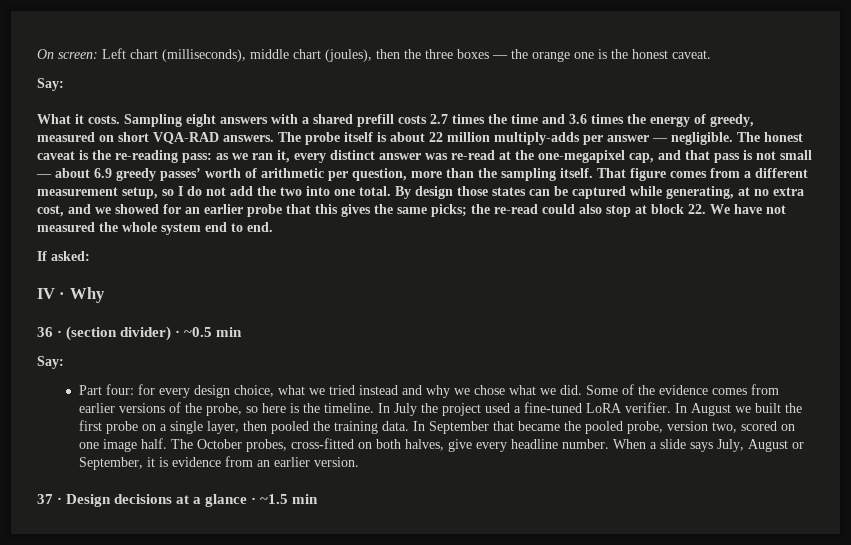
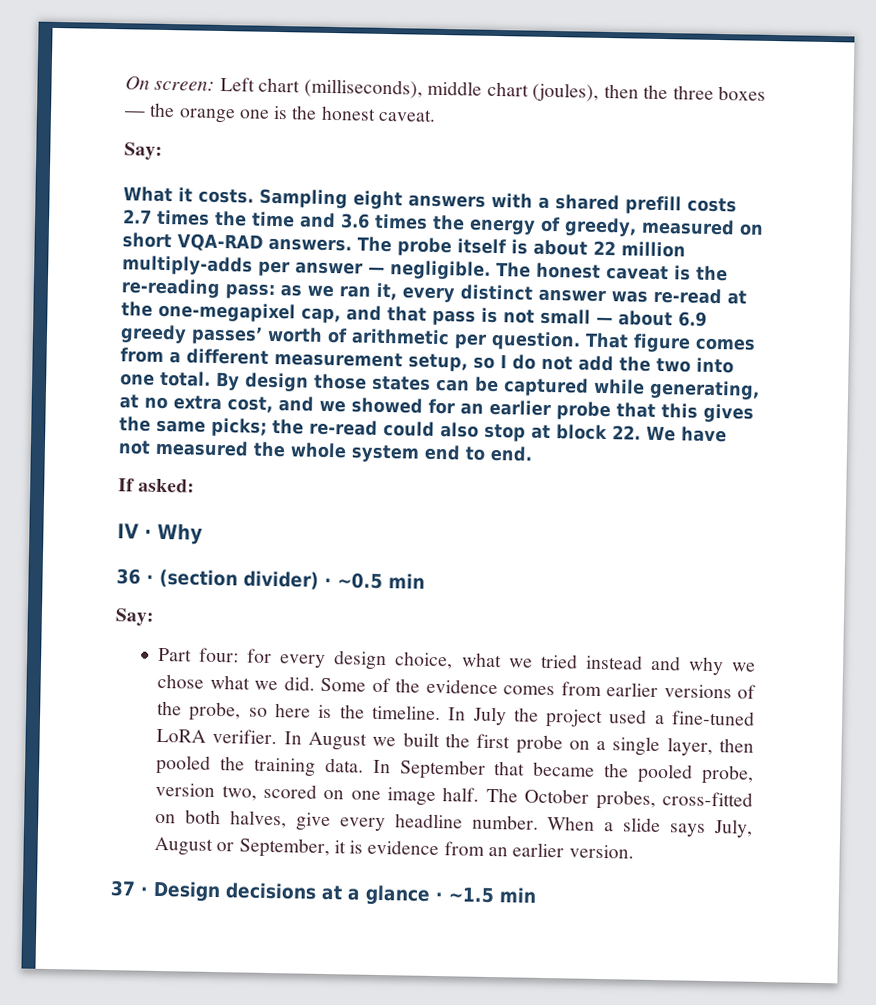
- The honest caveat is the re-reading pass: as we ran it, every distinct answer was re-read at the one-megapixel cap, and that pass is not small — about 6.9 greedy passes’ worth of arithmetic per question, more than the sampling itself.
+ The honest caveat is the re-reading pass: as we ran it, every distinct answer was re-read at the one-megapixel cap, and that pass is not small — about 6.9 greedy passes’ worth of arithmetic per question.

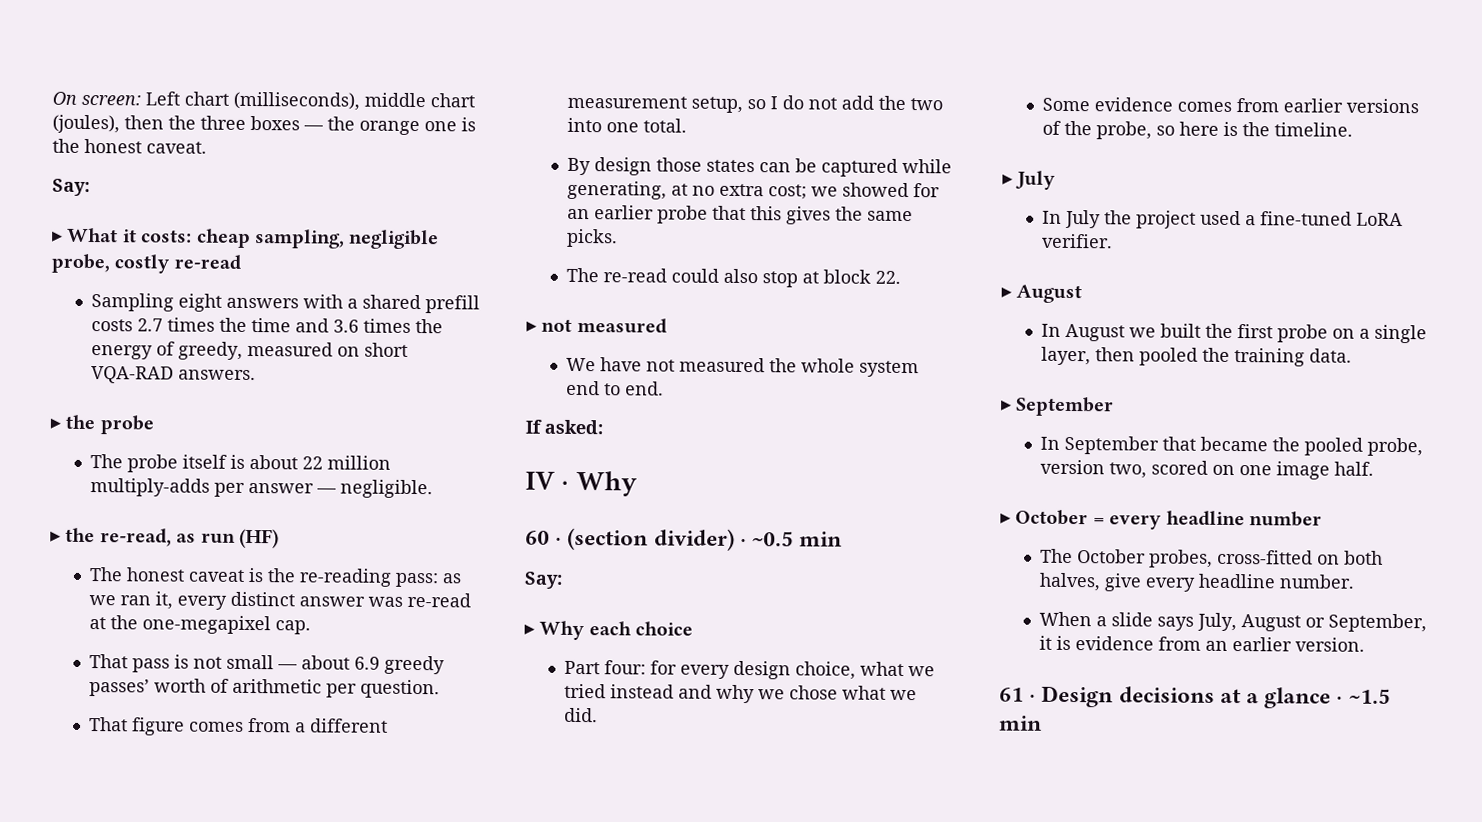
- What it costs. Sampling eight answers with a shared prefill costs 2.7 times the time and 3.6 times the energy of greedy, measured on short VQA-RAD answers. The probe itself is about 22 million multiply-adds per answer — negligible. The honest caveat is the re-reading pass:
+ ▸ What it costs: cheap sampling, negligible probe, costly re-read
+ Sampling eight answers with a shared prefill costs 2.7 times the time and 3.6 times the energy of greedy, measured on short VQA-RAD answers.
+ ▸ the probe
+ The probe itself is about 22 million multiply-adds per answer — negligible.
+ ▸ the re-read, as run (HF)
+ The honest caveat is the re-reading pass:
- as we ran it, every distinct answer was re-read at the one-megapixel cap, and that pass is not small — about 6.9 greedy passes’ worth of arithmetic per question. That figure comes from a different measurement setup, so I do not add the two into one total. By design those states can be captured while generating, at no extra cost, and we showed for an earlier probe that this gives the same picks; the re-read could also stop at block 22. We have not measured the whole system end to end.
+ as we ran it, every distinct answer was re-read at the one-megapixel cap.
+ That pass is not small — about 6.9 greedy passes’ worth of arithmetic per question.
+ That figure comes from a different measurement setup, so I do not add the two into one total.
+ By design those states can be captured while generating, at no extra cost; we showed for an earlier probe that this gives the same picks.
+ The re-read could also stop at block 22.
+ ▸ not measured
+ We have not measured the whole system end to end.
- 36 · (section divider) · ~0.5 min
+ 60 · (section divider) · ~0.5 min
+ ▸ Why each choice
- for every design choice, what we tried instead and why we chose what we did. Some of the evidence comes from earlier versions of the probe, so here is the timeline. In July the project used a fine-tuned LoRA verifier. In August we built the first probe on a single layer, then pooled the training data. In September that became the pooled probe, version two, scored on one image half. The October probes, cross-fitted on both halves, give every headline number. When a slide says July, August or September, it is evidence from an earlier version.
+ for every design choice, what we tried instead and why we chose what we did.
+ Some evidence comes from earlier versions of the probe, so here is the timeline.
+ ▸ July
+ In July the project used a fine-tuned LoRA verifier.
+ ▸ August
+ In August we built the first probe on a single layer, then pooled the training data.
+ ▸ September
+ In September that became the pooled probe, version two, scored on one image half.
+ ▸ October = every headline number
+ The October probes, cross-fitted on both halves, give every headline number.
+ When a slide says July, August or September, it is evidence from an earlier version.
- 37 · Design decisions at a glance · ~1.5 min
+ 61 · Design decisions at a glance · ~1.5 min

